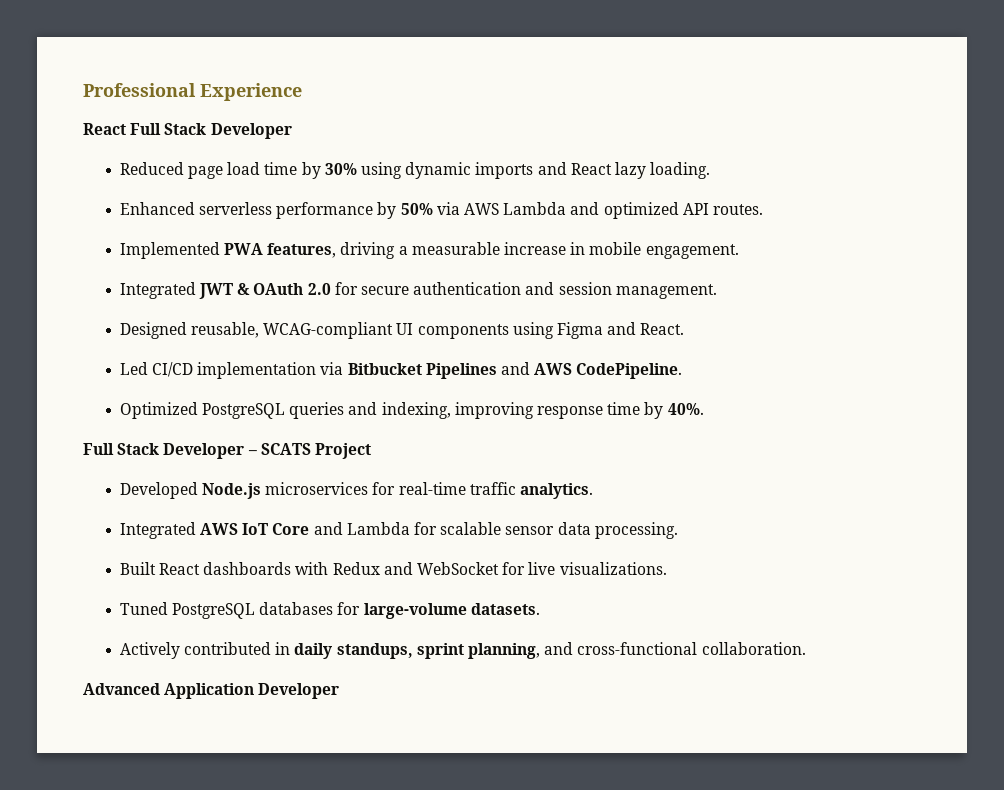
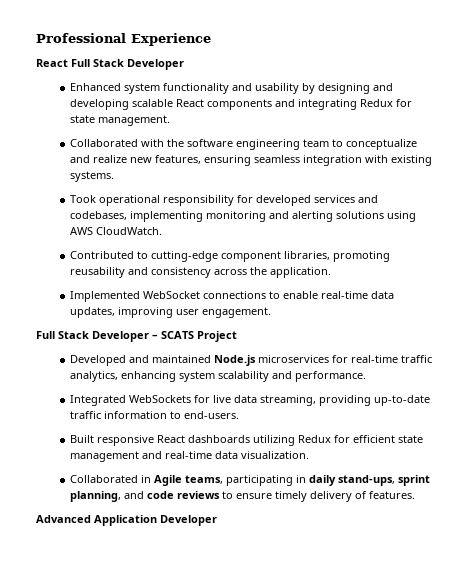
- Reduced page load time by 30% using dynamic imports and React lazy loading.
- Enhanced serverless performance by 50% via AWS Lambda and optimized API routes.
- Implemented PWA features, driving a measurable increase in mobile engagement.
- Integrated JWT & OAuth 2.0 for secure authentication and session management.
- Designed reusable, WCAG-compliant UI components using Figma and React.
- Led CI/CD implementation via Bitbucket Pipelines and AWS CodePipeline.
- Optimized PostgreSQL queries and indexing, improving response time by 40%.
+ Enhanced system functionality and usability by designing and developing scalable React components and integrating Redux for state management.
+ Collaborated with the software engineering team to conceptualize and realize new features, ensuring seamless integration with existing systems.
+ Took operational responsibility for developed services and codebases, implementing monitoring and alerting solutions using AWS CloudWatch.
+ Contributed to cutting-edge component libraries, promoting reusability and consistency across the application.
+ Implemented WebSocket connections to enable real-time data updates, improving user engagement.
- Developed Node.js microservices for real-time traffic analytics.
- Integrated AWS IoT Core and Lambda for scalable sensor data processing.
+ Developed and maintained Node.js microservices for real-time traffic analytics, enhancing system scalability and performance.
+ Integrated WebSockets for live data streaming, providing up-to-date traffic information to end-users.
- Built React dashboards with Redux and WebSocket for live visualizations.
- Tuned PostgreSQL databases for large-volume datasets.
- Actively contributed in daily standups, sprint planning, and cross-functional collaboration.
+ Built responsive React dashboards utilizing Redux for efficient state management and real-time data visualization.
+ Collaborated in Agile teams, participating in daily stand-ups, sprint planning, and code reviews to ensure timely delivery of features.

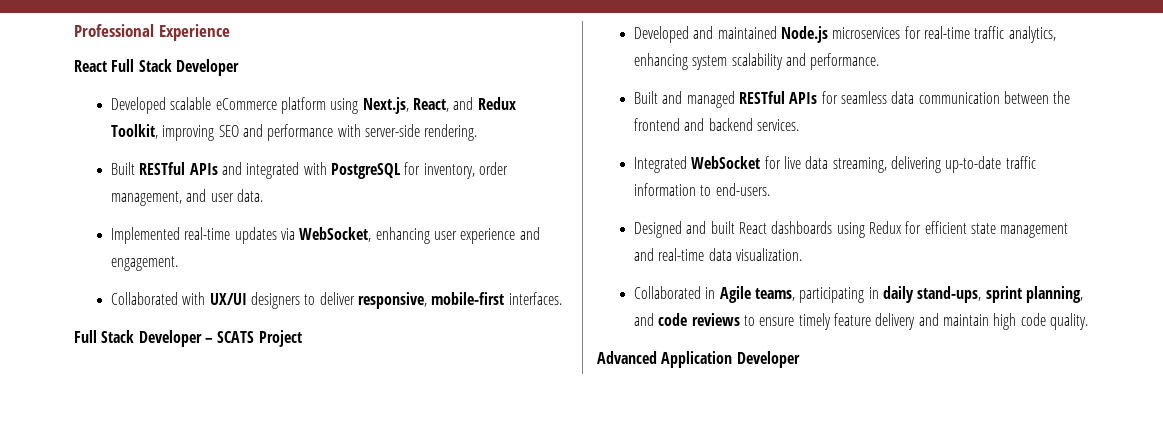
- Enhanced system functionality and usability by designing and developing scalable React components and integrating Redux for state management.
- Collaborated with the software engineering team to conceptualize and realize new features, ensuring seamless integration with existing systems.
- Took operational responsibility for developed services and codebases, implementing monitoring and alerting solutions using AWS CloudWatch.
- Contributed to cutting-edge component libraries, promoting reusability and consistency across the application.
- Implemented WebSocket connections to enable real-time data updates, improving user engagement.
+ Developed scalable eCommerce platform using Next.js, React, and Redux Toolkit, improving SEO and performance with server-side rendering.
+ Built RESTful APIs and integrated with PostgreSQL for inventory, order management, and user data.
+ Implemented real-time updates via WebSocket, enhancing user experience and engagement.
+ Collaborated with UX/UI designers to deliver responsive, mobile-first interfaces.
+ Built and managed RESTful APIs for seamless data communication between the frontend and backend services.
- Integrated WebSockets for live data streaming, providing up-to-date traffic information to end-users.
+ Integrated WebSocket for live data streaming, delivering up-to-date traffic information to end-users.
- Built responsive React dashboards utilizing Redux for efficient state management and real-time data visualization.
+ Designed and built React dashboards using Redux for efficient state management and real-time data visualization.
- Collaborated in Agile teams, participating in daily stand-ups, sprint planning, and code reviews to ensure timely delivery of features.
+ Collaborated in Agile teams, participating in daily stand-ups, sprint planning, and code reviews to ensure timely feature delivery and maintain high code quality.

